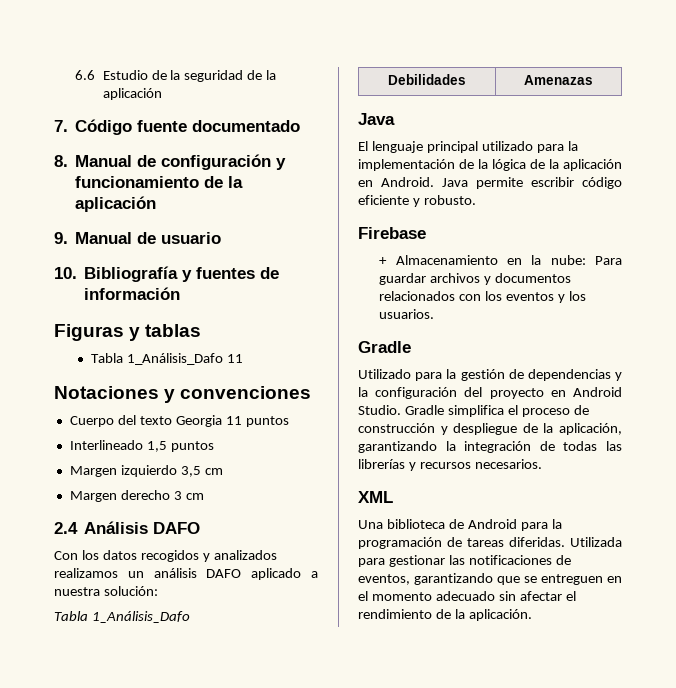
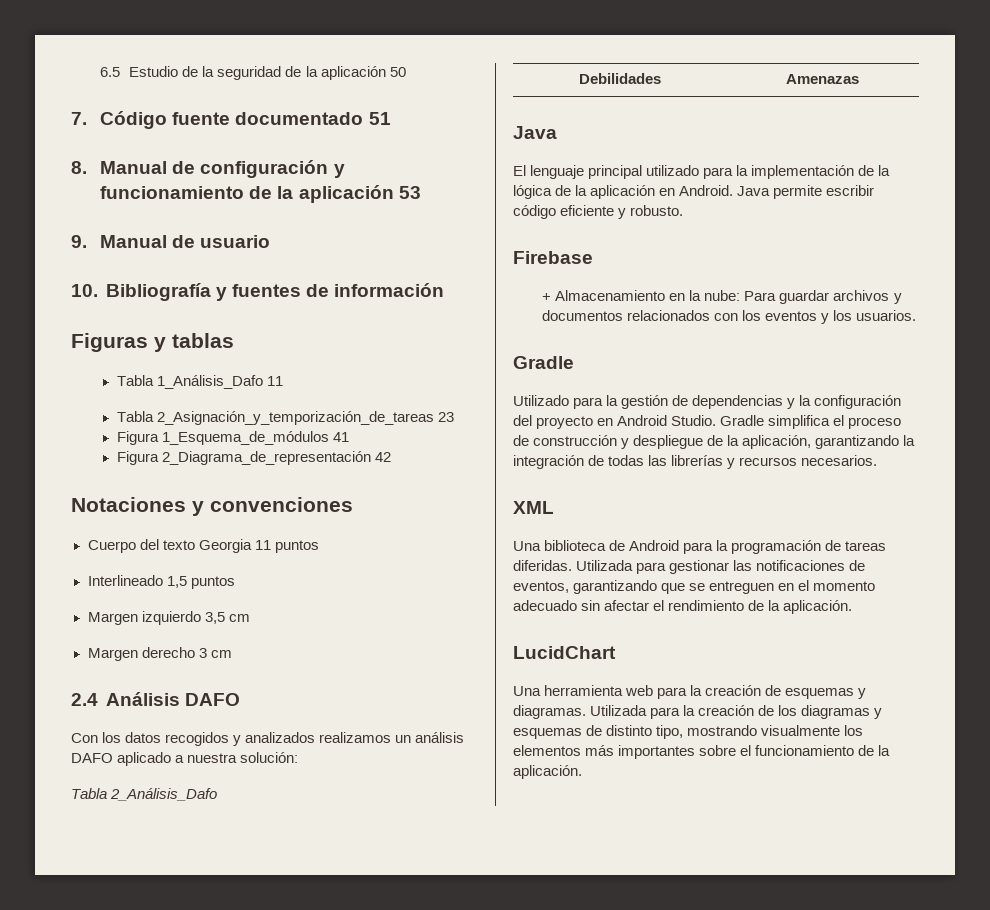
- 6.6 Estudio de la seguridad de la aplicación
+ 6.5 Estudio de la seguridad de la aplicación 50
- 7. Código fuente documentado
+ 7. Código fuente documentado 51
- 8. Manual de configuración y funcionamiento de la aplicación
+ 8. Manual de configuración y funcionamiento de la aplicación 53
+ Tabla 2_Asignación_y_temporización_de_tareas 23
+ Figura 1_Esquema_de_módulos 41
+ Figura 2_Diagrama_de_representación 42
  Con los datos recogidos y analizados realizamos un análisis DAFO aplicado a nuestra solución:
- Tabla 1_Análisis_Dafo
+ Tabla 2_Análisis_Dafo
+ LucidChart
+ Una herramienta web para la creación de esquemas y diagramas. Utilizada para la creación de los diagramas y esquemas de distinto tipo, mostrando visualmente los elementos más importantes sobre el funcionamiento de la aplicación.

